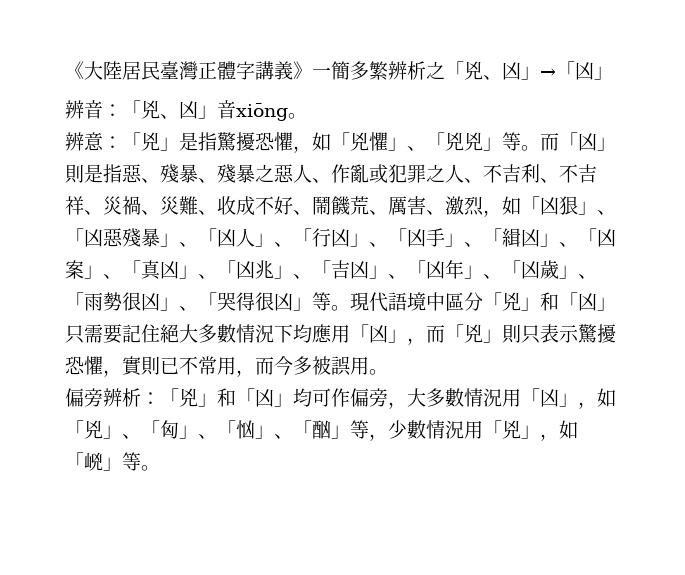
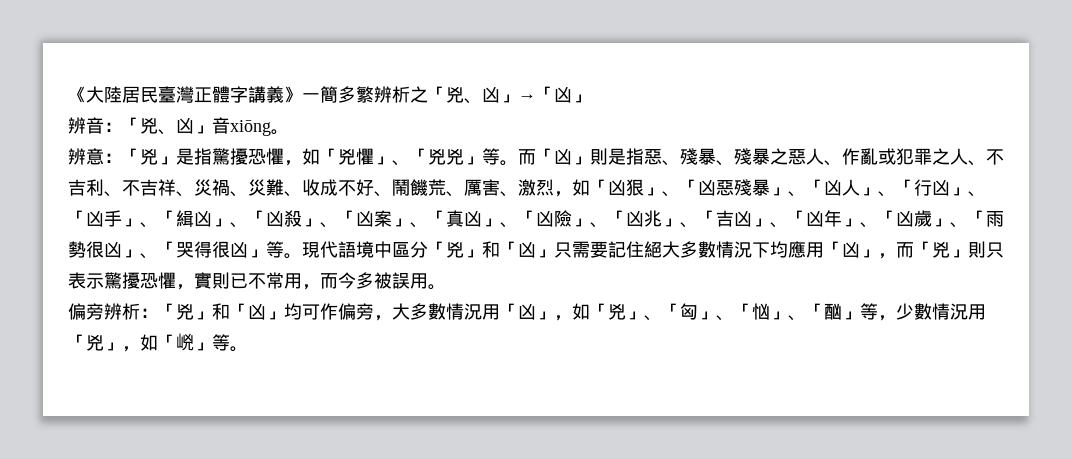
- 而「凶」則是指惡、殘暴、殘暴之惡人、作亂或犯罪之人、不吉利、不吉祥、災禍、災難、收成不好、鬧饑荒、厲害、激烈，如「凶狠」、「凶惡殘暴」、「凶人」、「行凶」、「凶手」、「緝凶」、「凶案」、「真凶」、「凶兆」、「吉凶」、「凶年」、「凶歲」、「雨勢很凶」、「哭得很凶」等。
+ 而「凶」則是指惡、殘暴、殘暴之惡人、作亂或犯罪之人、不吉利、不吉祥、災禍、災難、收成不好、鬧饑荒、厲害、激烈，如「凶狠」、「凶惡殘暴」、「凶人」、「行凶」、「凶手」、「緝凶」、「凶殺」、「凶案」、「真凶」、「凶險」、「凶兆」、「吉凶」、「凶年」、「凶歲」、「雨勢很凶」、「哭得很凶」等。

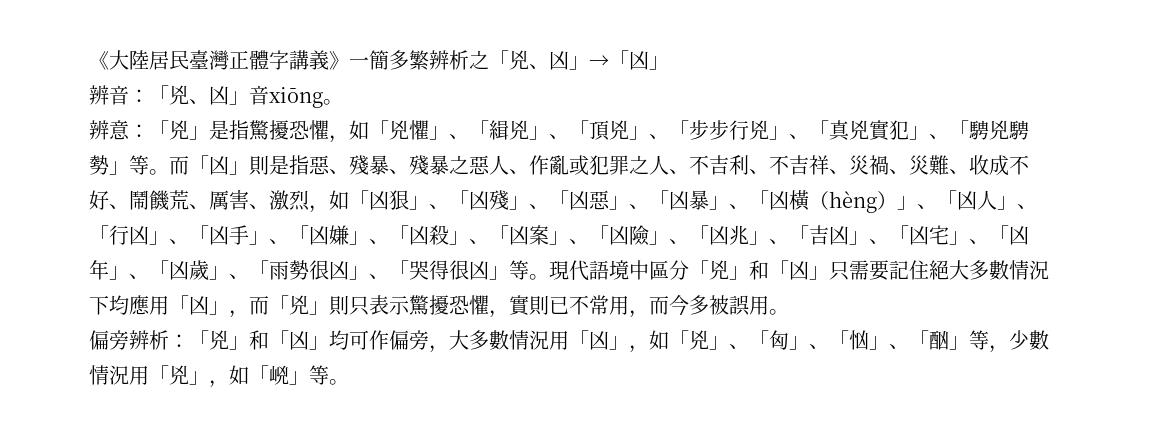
- 辨意：「兇」是指驚擾恐懼，如「兇懼」、「兇兇」等。
+ 辨意：「兇」是指驚擾恐懼，如「兇懼」、「緝兇」、「頂兇」、「步步行兇」、「真兇實犯」、「騁兇騁勢」等。
- 而「凶」則是指惡、殘暴、殘暴之惡人、作亂或犯罪之人、不吉利、不吉祥、災禍、災難、收成不好、鬧饑荒、厲害、激烈，如「凶狠」、「凶惡殘暴」、「凶人」、「行凶」、「凶手」、「緝凶」、「凶殺」、「凶案」、「真凶」、「凶險」、「凶兆」、「吉凶」、「凶年」、「凶歲」、「雨勢很凶」、「哭得很凶」等。
+ 而「凶」則是指惡、殘暴、殘暴之惡人、作亂或犯罪之人、不吉利、不吉祥、災禍、災難、收成不好、鬧饑荒、厲害、激烈，如「凶狠」、「凶殘」、「凶惡」、「凶暴」、「凶橫（hèng）」、「凶人」、「行凶」、「凶手」、「凶嫌」、「凶殺」、「凶案」、「凶險」、「凶兆」、「吉凶」、「凶宅」、「凶年」、「凶歲」、「雨勢很凶」、「哭得很凶」等。

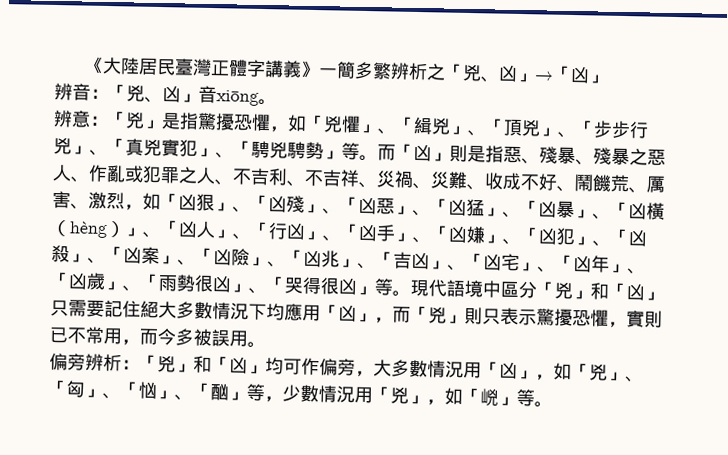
- 而「凶」則是指惡、殘暴、殘暴之惡人、作亂或犯罪之人、不吉利、不吉祥、災禍、災難、收成不好、鬧饑荒、厲害、激烈，如「凶狠」、「凶殘」、「凶惡」、「凶暴」、「凶橫（hèng）」、「凶人」、「行凶」、「凶手」、「凶嫌」、「凶殺」、「凶案」、「凶險」、「凶兆」、「吉凶」、「凶宅」、「凶年」、「凶歲」、「雨勢很凶」、「哭得很凶」等。
+ 而「凶」則是指惡、殘暴、殘暴之惡人、作亂或犯罪之人、不吉利、不吉祥、災禍、災難、收成不好、鬧饑荒、厲害、激烈，如「凶狠」、「凶殘」、「凶惡」、「凶猛」、「凶暴」、「凶橫（hèng）」、「凶人」、「行凶」、「凶手」、「凶嫌」、「凶犯」、「凶殺」、「凶案」、「凶險」、「凶兆」、「吉凶」、「凶宅」、「凶年」、「凶歲」、「雨勢很凶」、「哭得很凶」等。

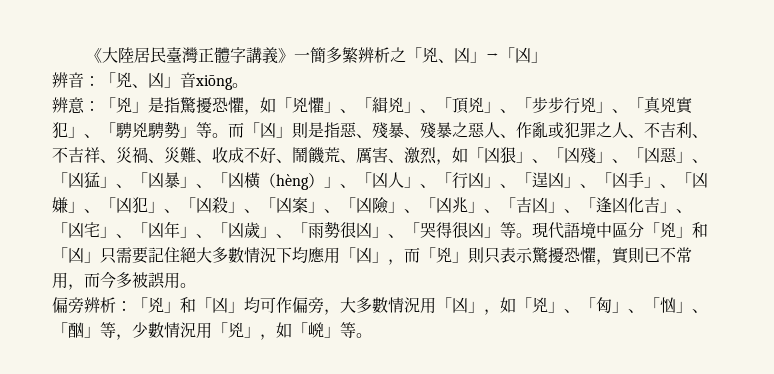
- 而「凶」則是指惡、殘暴、殘暴之惡人、作亂或犯罪之人、不吉利、不吉祥、災禍、災難、收成不好、鬧饑荒、厲害、激烈，如「凶狠」、「凶殘」、「凶惡」、「凶猛」、「凶暴」、「凶橫（hèng）」、「凶人」、「行凶」、「凶手」、「凶嫌」、「凶犯」、「凶殺」、「凶案」、「凶險」、「凶兆」、「吉凶」、「凶宅」、「凶年」、「凶歲」、「雨勢很凶」、「哭得很凶」等。
+ 而「凶」則是指惡、殘暴、殘暴之惡人、作亂或犯罪之人、不吉利、不吉祥、災禍、災難、收成不好、鬧饑荒、厲害、激烈，如「凶狠」、「凶殘」、「凶惡」、「凶猛」、「凶暴」、「凶橫（hèng）」、「凶人」、「行凶」、「逞凶」、「凶手」、「凶嫌」、「凶犯」、「凶殺」、「凶案」、「凶險」、「凶兆」、「吉凶」、「逢凶化吉」、「凶宅」、「凶年」、「凶歲」、「雨勢很凶」、「哭得很凶」等。

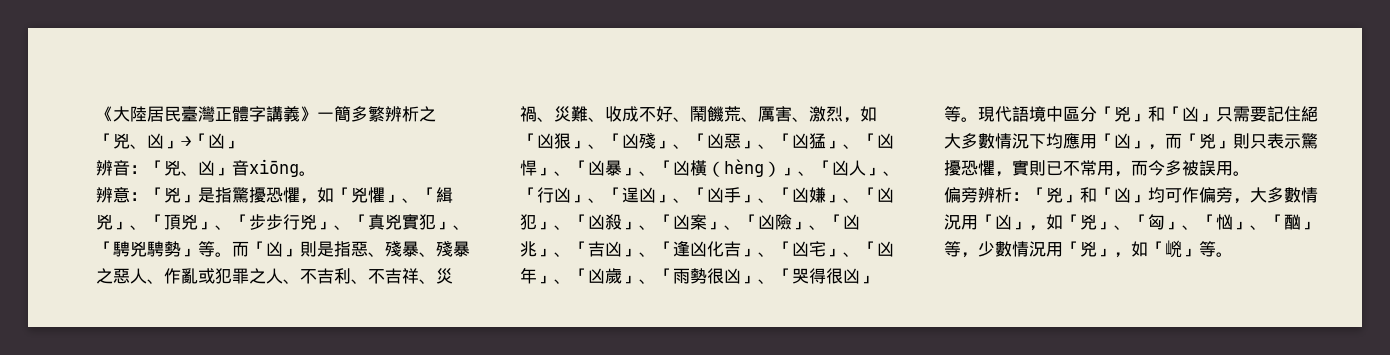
- 而「凶」則是指惡、殘暴、殘暴之惡人、作亂或犯罪之人、不吉利、不吉祥、災禍、災難、收成不好、鬧饑荒、厲害、激烈，如「凶狠」、「凶殘」、「凶惡」、「凶猛」、「凶暴」、「凶橫（hèng）」、「凶人」、「行凶」、「逞凶」、「凶手」、「凶嫌」、「凶犯」、「凶殺」、「凶案」、「凶險」、「凶兆」、「吉凶」、「逢凶化吉」、「凶宅」、「凶年」、「凶歲」、「雨勢很凶」、「哭得很凶」等。
+ 而「凶」則是指惡、殘暴、殘暴之惡人、作亂或犯罪之人、不吉利、不吉祥、災禍、災難、收成不好、鬧饑荒、厲害、激烈，如「凶狠」、「凶殘」、「凶惡」、「凶猛」、「凶悍」、「凶暴」、「凶橫（hèng）」、「凶人」、「行凶」、「逞凶」、「凶手」、「凶嫌」、「凶犯」、「凶殺」、「凶案」、「凶險」、「凶兆」、「吉凶」、「逢凶化吉」、「凶宅」、「凶年」、「凶歲」、「雨勢很凶」、「哭得很凶」等。

